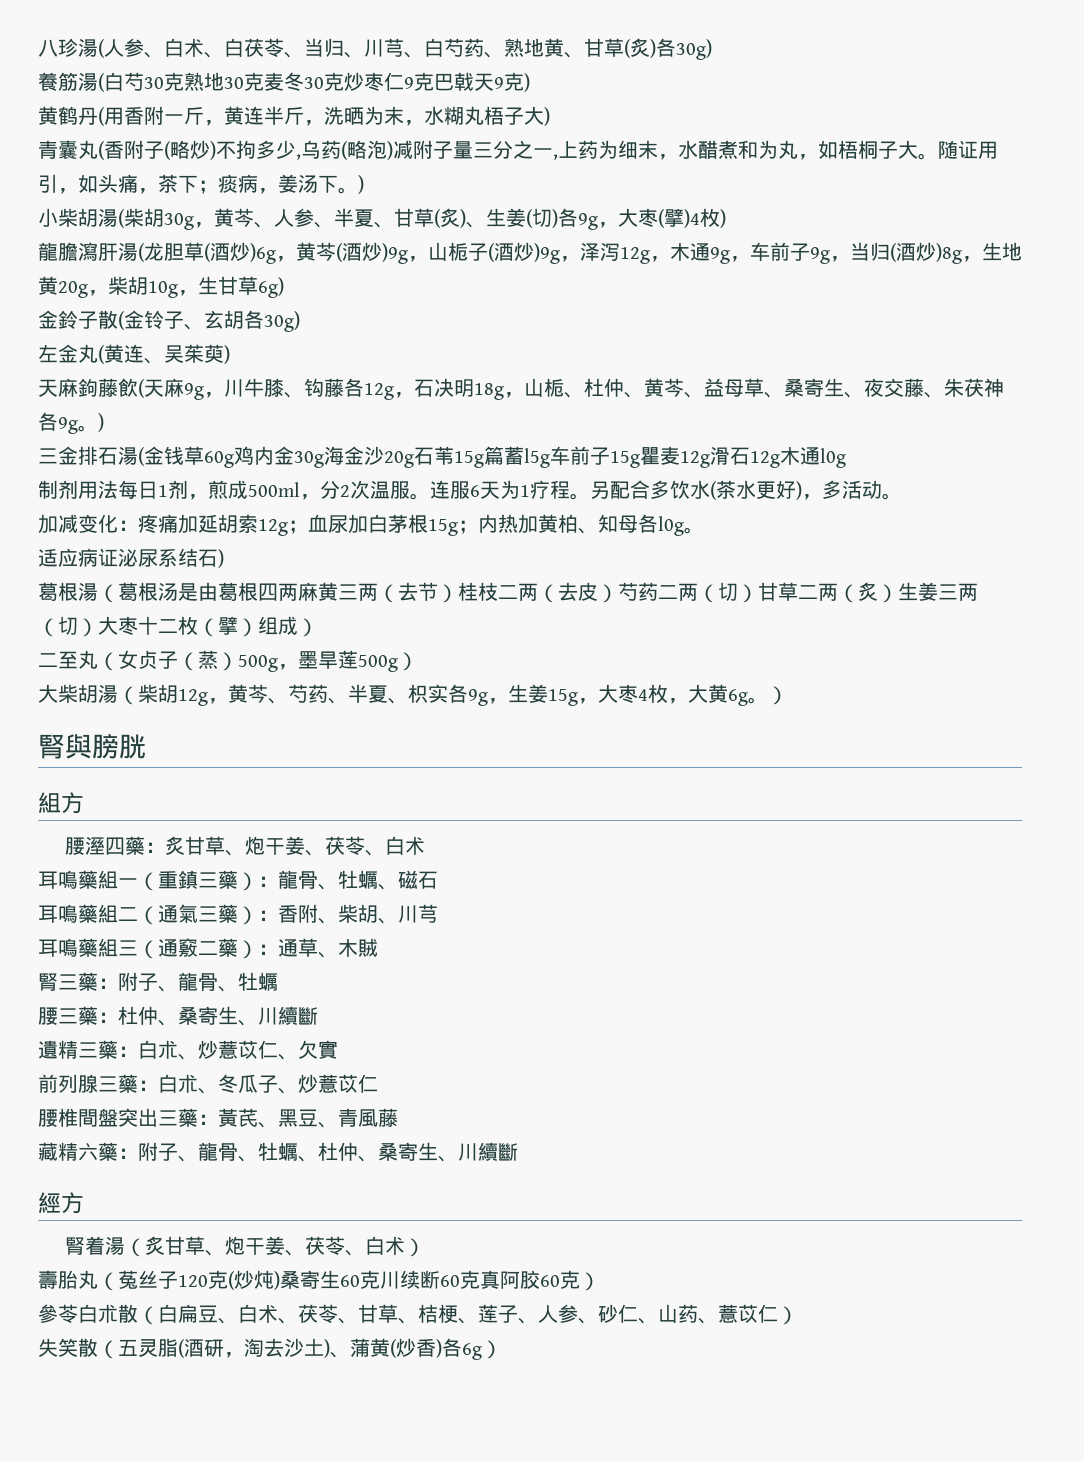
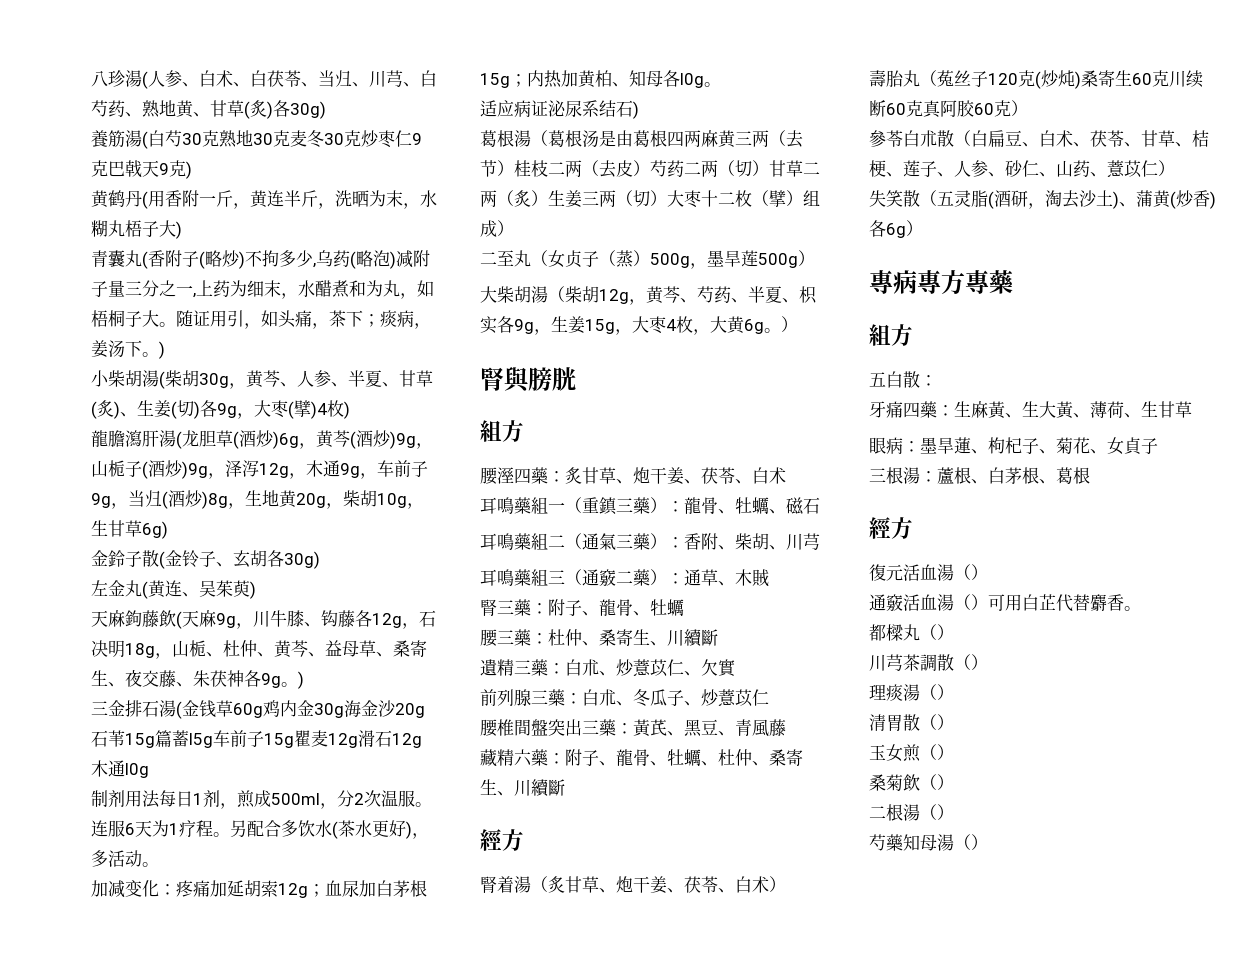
+ 專病專方專藥
+ 組方
+ 五白散：
+ 牙痛四藥：生麻黃、生大黃、薄荷、生甘草
+ 眼病：墨旱蓮、枸杞子、菊花、女貞子
+ 三根湯：蘆根、白茅根、葛根
+ 經方
+ 復元活血湯（）
+ 通竅活血湯（）可用白芷代替麝香。
+ 都樑丸（）
+ 川芎茶調散（）
+ 理痰湯（）
+ 清胃散（）
+ 玉女煎（）
+ 桑菊飲（）
+ 二根湯（）
+ 芍藥知母湯（）

